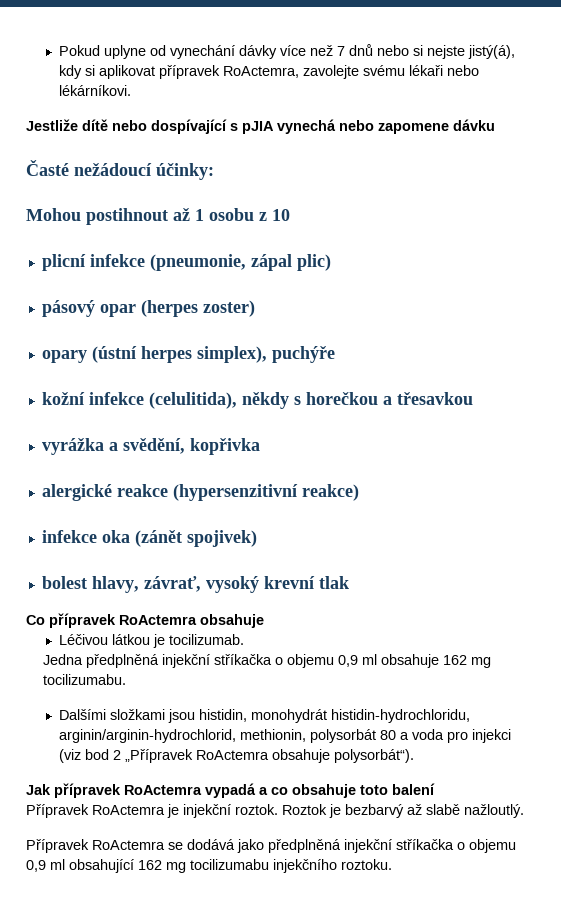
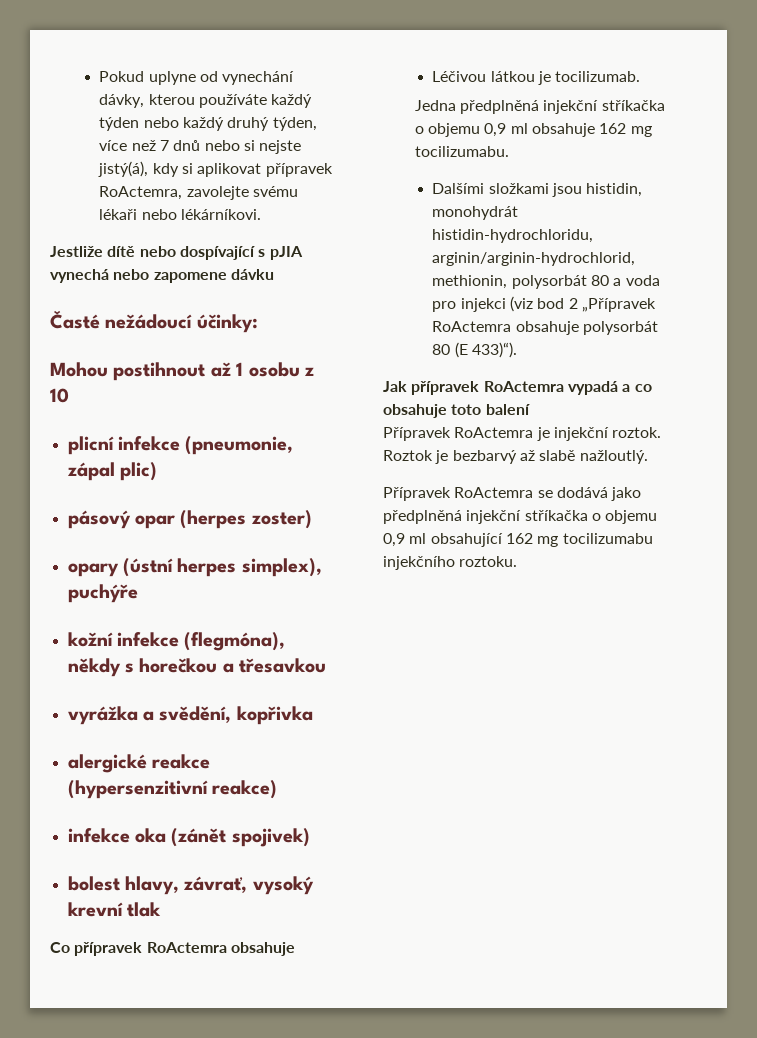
- Pokud uplyne od vynechání dávky více než 7 dnů nebo si nejste jistý(á), kdy si aplikovat přípravek RoActemra, zavolejte svému lékaři nebo lékárníkovi.
+ Pokud uplyne od vynechání dávky, kterou používáte každý týden nebo každý druhý týden, více než 7 dnů nebo si nejste jistý(á), kdy si aplikovat přípravek RoActemra, zavolejte svému lékaři nebo lékárníkovi.
- kožní infekce (celulitida), někdy s horečkou a třesavkou
+ kožní infekce (flegmóna), někdy s horečkou a třesavkou
- Dalšími složkami jsou histidin, monohydrát histidin-hydrochloridu, arginin/arginin-hydrochlorid, methionin, polysorbát 80 a voda pro injekci (viz bod 2 „Přípravek RoActemra obsahuje polysorbát“).
+ Dalšími složkami jsou histidin, monohydrát histidin-hydrochloridu, arginin/arginin-hydrochlorid, methionin, polysorbát 80 a voda pro injekci (viz bod 2 „Přípravek RoActemra obsahuje polysorbát 80 (E 433)“).

